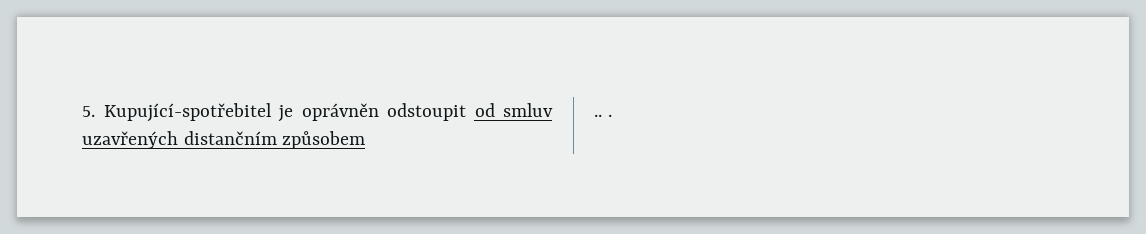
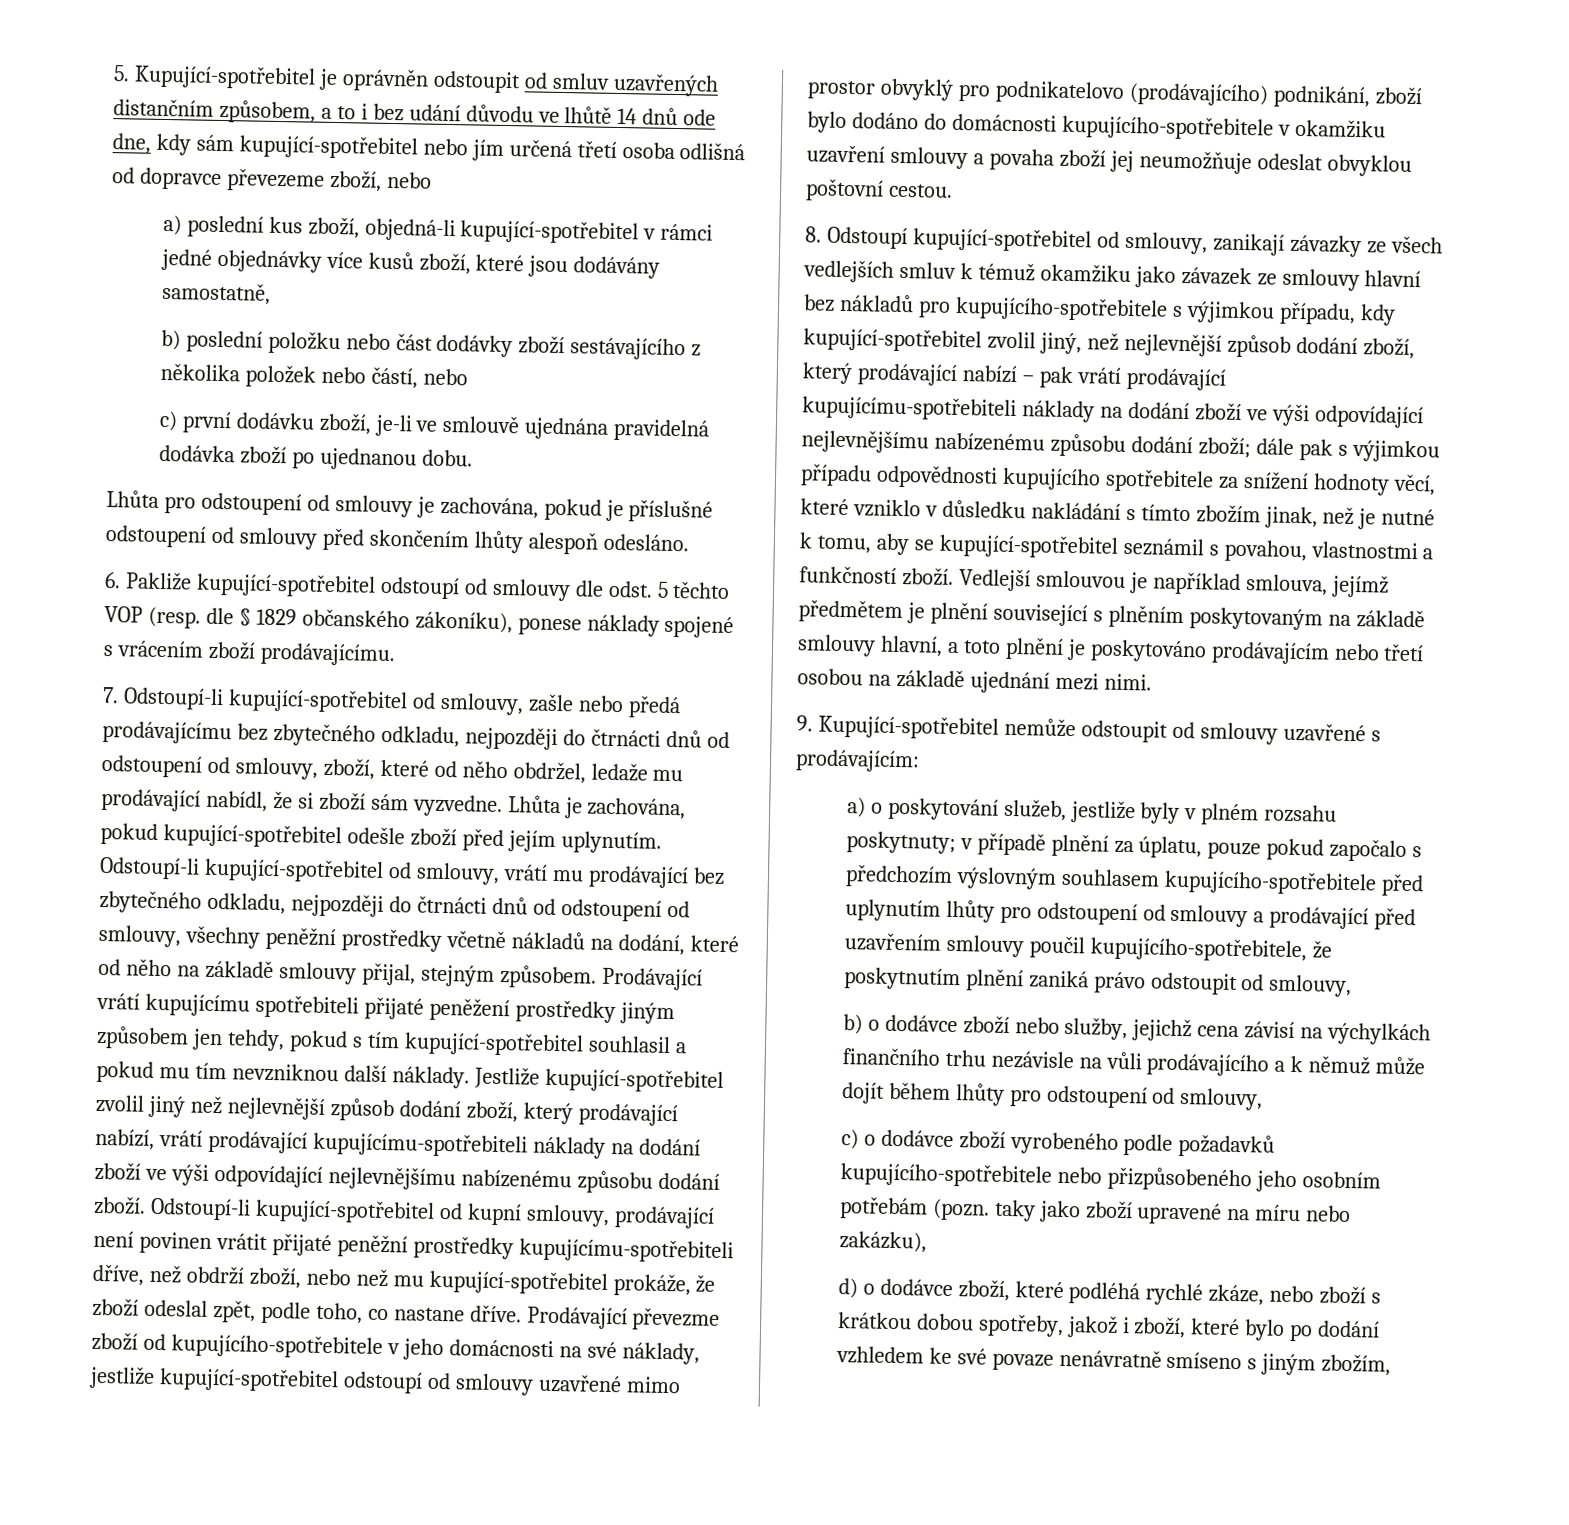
- 5. Kupující-spotřebitel je oprávněn odstoupit od smluv uzavřených distančním způsobem
- .. .
+ 5. Kupující-spotřebitel je oprávněn odstoupit od smluv uzavřených distančním způsobem, a to i bez udání důvodu ve lhůtě 14 dnů ode dne, kdy sám kupující-spotřebitel nebo jím určená třetí osoba odlišná od dopravce převezeme zboží, nebo
+ a) poslední kus zboží, objedná-li kupující-spotřebitel v rámci jedné objednávky více kusů zboží, které jsou dodávány samostatně,
+ b) poslední položku nebo část dodávky zboží sestávajícího z několika položek nebo částí, nebo
+ c) první dodávku zboží, je-li ve smlouvě ujednána pravidelná dodávka zboží po ujednanou dobu.
+ Lhůta pro odstoupení od smlouvy je zachována, pokud je příslušné odstoupení od smlouvy před skončením lhůty alespoň odesláno.
+ 6. Pakliže kupující-spotřebitel odstoupí od smlouvy dle odst. 5 těchto VOP (resp. dle § 1829 občanského zákoníku), ponese náklady spojené s vrácením zboží prodávajícímu.
+ 7. Odstoupí-li kupující-spotřebitel od smlouvy, zašle nebo předá prodávajícímu bez zbytečného odkladu, nejpozději do čtrnácti dnů od odstoupení od smlouvy, zboží, které od něho obdržel, ledaže mu prodávající nabídl, že si zboží sám vyzvedne. Lhůta je zachována, pokud kupující-spotřebitel odešle zboží před jejím uplynutím. Odstoupí-li kupující-spotřebitel od smlouvy, vrátí mu prodávající bez zbytečného odkladu, nejpozději do čtrnácti dnů od odstoupení od smlouvy, všechny peněžní prostředky včetně nákladů na dodání, které od něho na základě smlouvy přijal, stejným způsobem. Prodávající vrátí kupujícímu spotřebiteli přijaté peněžení prostředky jiným způsobem jen tehdy, pokud s tím kupující-spotřebitel souhlasil a pokud mu tím nevzniknou další náklady. Jestliže kupující-spotřebitel zvolil jiný než nejlevnější způsob dodání zboží, který prodávající nabízí, vrátí prodávající kupujícímu-spotřebiteli náklady na dodání zboží ve výši odpovídající nejlevnějšímu nabízenému způsobu dodání zboží. Odstoupí-li kupující-spotřebitel od kupní smlouvy, prodávající není povinen vrátit přijaté peněžní prostředky kupujícímu-spotřebiteli dříve, než obdrží zboží, nebo než mu kupující-spotřebitel prokáže, že zboží odeslal zpět, podle toho, co nastane dříve. Prodávající převezme zboží od kupujícího-spotřebitele v jeho domácnosti na své náklady, jestliže kupující-spotřebitel odstoupí od smlouvy uzavřené mimo prostor obvyklý pro podnikatelovo (prodávajícího) podnikání, zboží bylo dodáno do domácnosti kupujícího-spotřebitele v okamžiku uzavření smlouvy a povaha zboží jej neumožňuje odeslat obvyklou poštovní cestou.
+ 8. Odstoupí kupující-spotřebitel od smlouvy, zanikají závazky ze všech vedlejších smluv k témuž okamžiku jako závazek ze smlouvy hlavní bez nákladů pro kupujícího-spotřebitele s výjimkou případu, kdy kupující-spotřebitel zvolil jiný, než nejlevnější způsob dodání zboží, který prodávající nabízí – pak vrátí prodávající kupujícímu-spotřebiteli náklady na dodání zboží ve výši odpovídající nejlevnějšímu nabízenému způsobu dodání zboží; dále pak s výjimkou případu odpovědnosti kupujícího spotřebitele za snížení hodnoty věcí, které vzniklo v důsledku nakládání s tímto zbožím jinak, než je nutné k tomu, aby se kupující-spotřebitel seznámil s povahou, vlastnostmi a funkčností zboží. Vedlejší smlouvou je například smlouva, jejímž předmětem je plnění související s plněním poskytovaným na základě smlouvy hlavní, a toto plnění je poskytováno prodávajícím nebo třetí osobou na základě ujednání mezi nimi.
+ 9. Kupující-spotřebitel nemůže odstoupit od smlouvy uzavřené s prodávajícím:
+ a) o poskytování služeb, jestliže byly v plném rozsahu poskytnuty; v případě plnění za úplatu, pouze pokud započalo s předchozím výslovným souhlasem kupujícího-spotřebitele před uplynutím lhůty pro odstoupení od smlouvy a prodávající před uzavřením smlouvy poučil kupujícího-spotřebitele, že poskytnutím plnění zaniká právo odstoupit od smlouvy,
+ b) o dodávce zboží nebo služby, jejichž cena závisí na výchylkách finančního trhu nezávisle na vůli prodávajícího a k němuž může dojít během lhůty pro odstoupení od smlouvy,
+ c) o dodávce zboží vyrobeného podle požadavků kupujícího-spotřebitele nebo přizpůsobeného jeho osobním potřebám (pozn. taky jako zboží upravené na míru nebo zakázku),
+ d) o dodávce zboží, které podléhá rychlé zkáze, nebo zboží s krátkou dobou spotřeby, jakož i zboží, které bylo po dodání vzhledem ke své povaze nenávratně smíseno s jiným zbožím,

